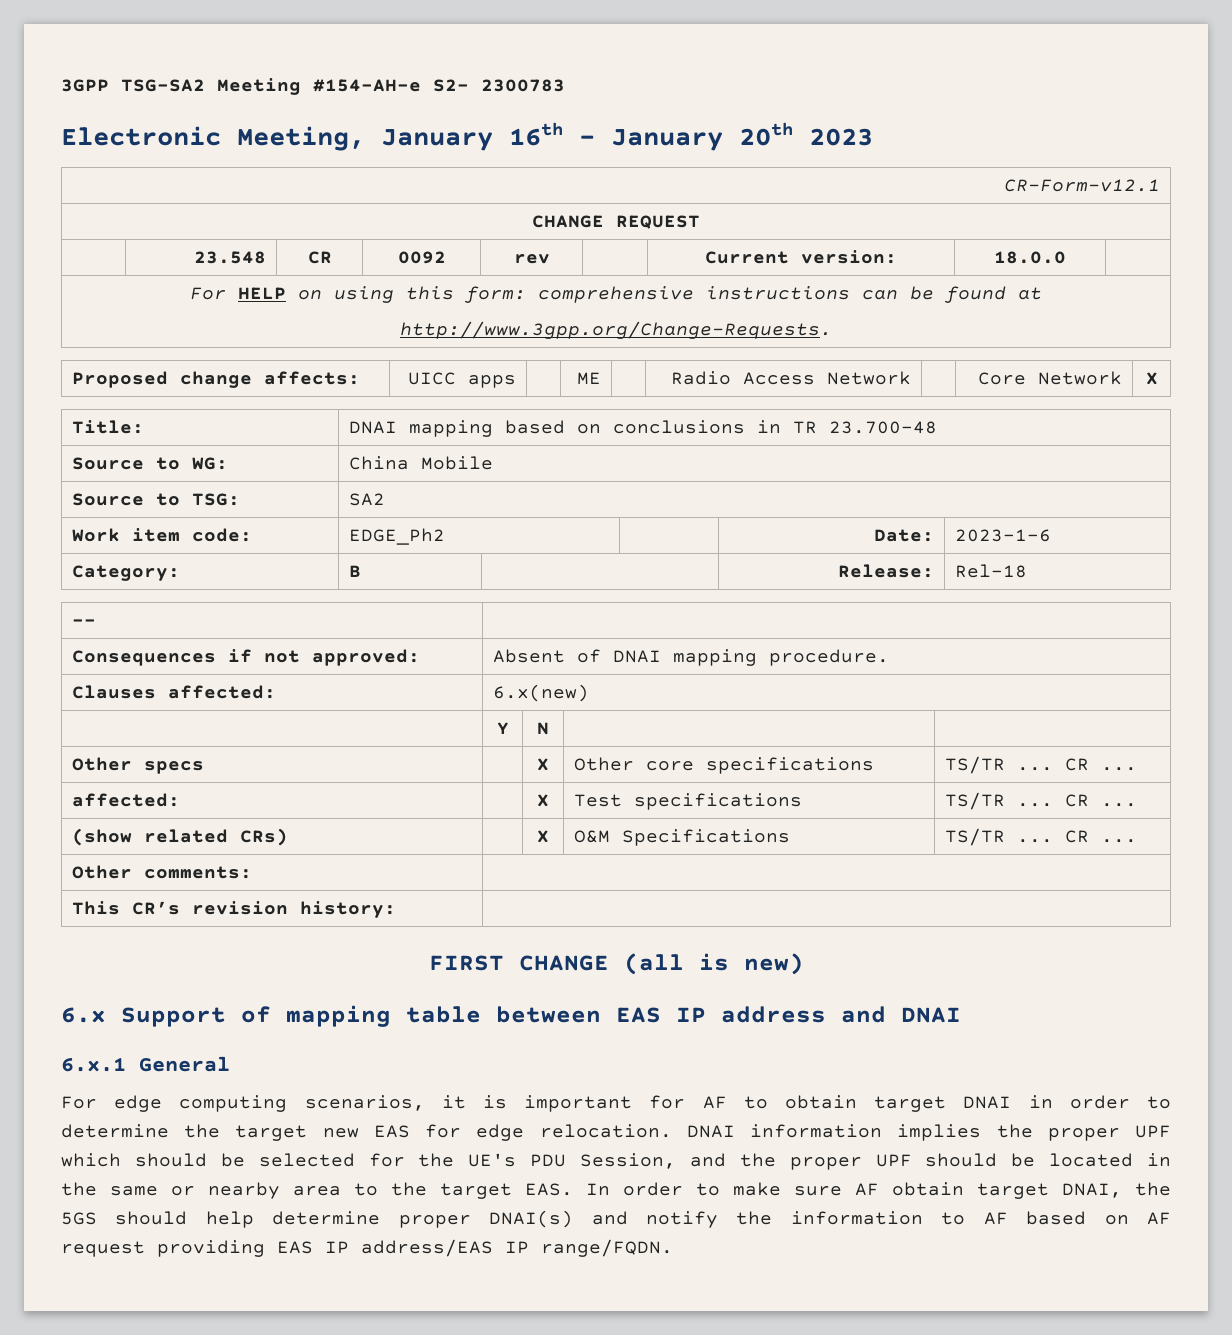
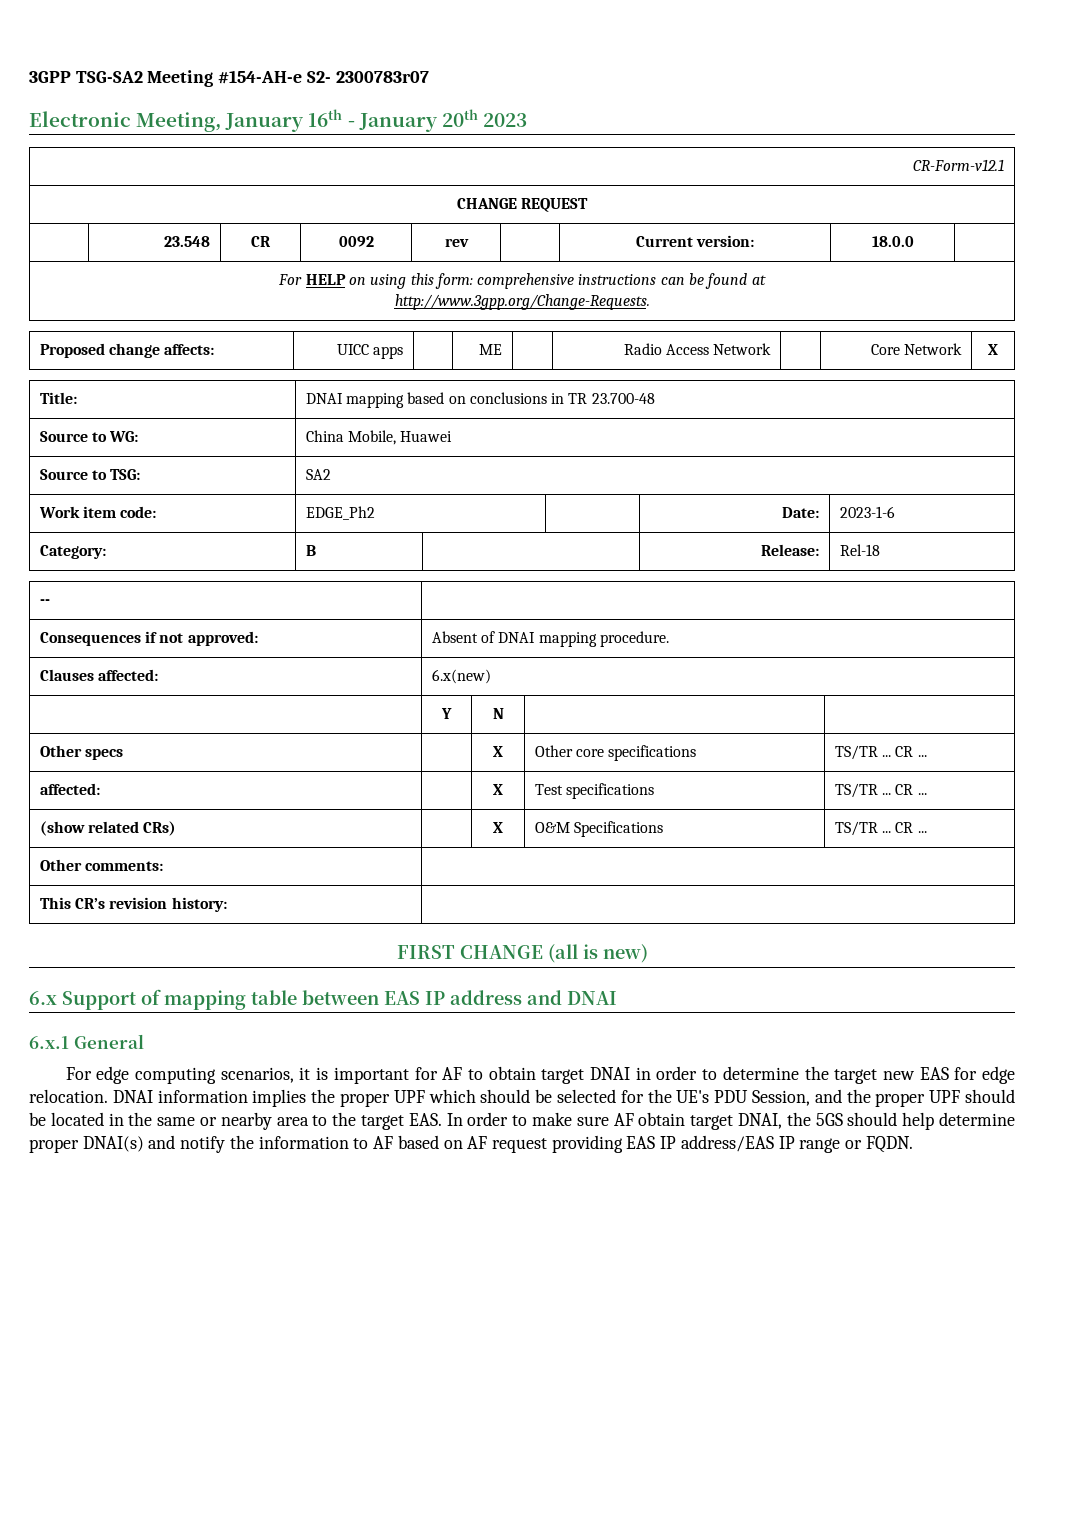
- 3GPP TSG-SA2 Meeting #154-AH-e S2- 2300783
+ 3GPP TSG-SA2 Meeting #154-AH-e S2- 2300783r07
- Source to WG: | China Mobile
+ Source to WG: | China Mobile, Huawei
- DNAI information implies the proper UPF which should be selected for the UE's PDU Session, and the proper UPF should be located in the same or nearby area to the target EAS. In order to make sure AF obtain target DNAI, the 5GS should help determine proper DNAI(s) and notify the information to AF based on AF request providing EAS IP address/EAS IP range/FQDN.
+ DNAI information implies the proper UPF which should be selected for the UE's PDU Session, and the proper UPF should be located in the same or nearby area to the target EAS. In order to make sure AF obtain target DNAI, the 5GS should help determine proper DNAI(s) and notify the information to AF based on AF request providing EAS IP address/EAS IP range or FQDN.

